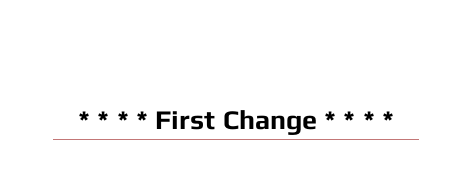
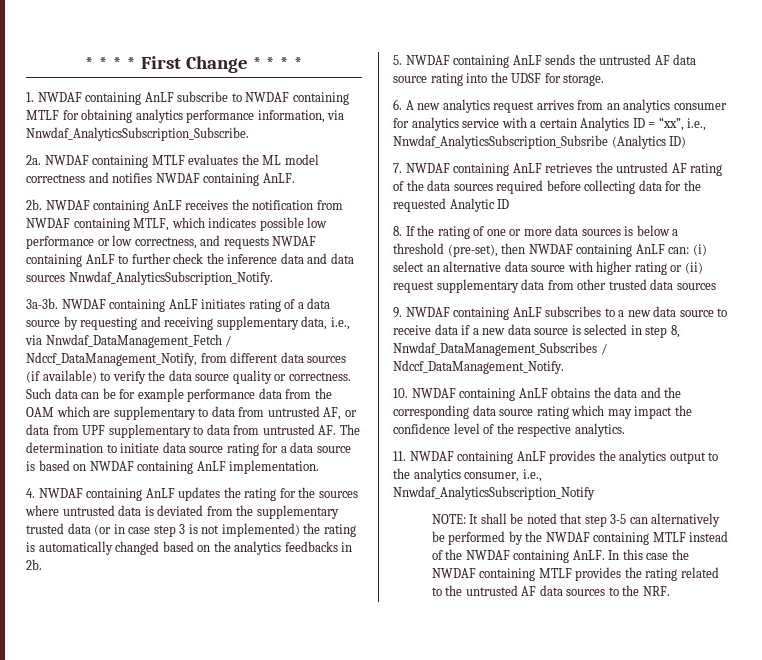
+ 1. NWDAF containing AnLF subscribe to NWDAF containing MTLF for obtaining analytics performance information, via Nnwdaf_AnalyticsSubscription_Subscribe.
+ 2a. NWDAF containing MTLF evaluates the ML model correctness and notifies NWDAF containing AnLF.
+ 2b. NWDAF containing AnLF receives the notification from NWDAF containing MTLF, which indicates possible low performance or low correctness, and requests NWDAF containing AnLF to further check the inference data and data sources Nnwdaf_AnalyticsSubscription_Notify.
+ 3a-3b. NWDAF containing AnLF initiates rating of a data source by requesting and receiving supplementary data, i.e., via Nnwdaf_DataManagement_Fetch / Ndccf_DataManagement_Notify, from different data sources (if available) to verify the data source quality or correctness. Such data can be for example performance data from the OAM which are supplementary to data from untrusted AF, or data from UPF supplementary to data from untrusted AF. The determination to initiate data source rating for a data source is based on NWDAF containing AnLF implementation.
+ 4. NWDAF containing AnLF updates the rating for the sources where untrusted data is deviated from the supplementary trusted data (or in case step 3 is not implemented) the rating is automatically changed based on the analytics feedbacks in 2b.
+ 5. NWDAF containing AnLF sends the untrusted AF data source rating into the UDSF for storage.
+ 6. A new analytics request arrives from an analytics consumer for analytics service with a certain Analytics ID = “xx”, i.e., Nnwdaf_AnalyticsSubscription_Subsribe (Analytics ID)
+ 7. NWDAF containing AnLF retrieves the untrusted AF rating of the data sources required before collecting data for the requested Analytic ID
+ 8. If the rating of one or more data sources is below a threshold (pre-set), then NWDAF containing AnLF can: (i) select an alternative data source with higher rating or (ii) request supplementary data from other trusted data sources
+ 9. NWDAF containing AnLF subscribes to a new data source to receive data if a new data source is selected in step 8, Nnwdaf_DataManagement_Subscribes / Ndccf_DataManagement_Notify.
+ 10. NWDAF containing AnLF obtains the data and the corresponding data source rating which may impact the confidence level of the respective analytics.
+ 11. NWDAF containing AnLF provides the analytics output to the analytics consumer, i.e., Nnwdaf_AnalyticsSubscription_Notify
+ NOTE: It shall be noted that step 3-5 can alternatively be performed by the NWDAF containing MTLF instead of the NWDAF containing AnLF. In this case the NWDAF containing MTLF provides the rating related to the untrusted AF data sources to the NRF.

